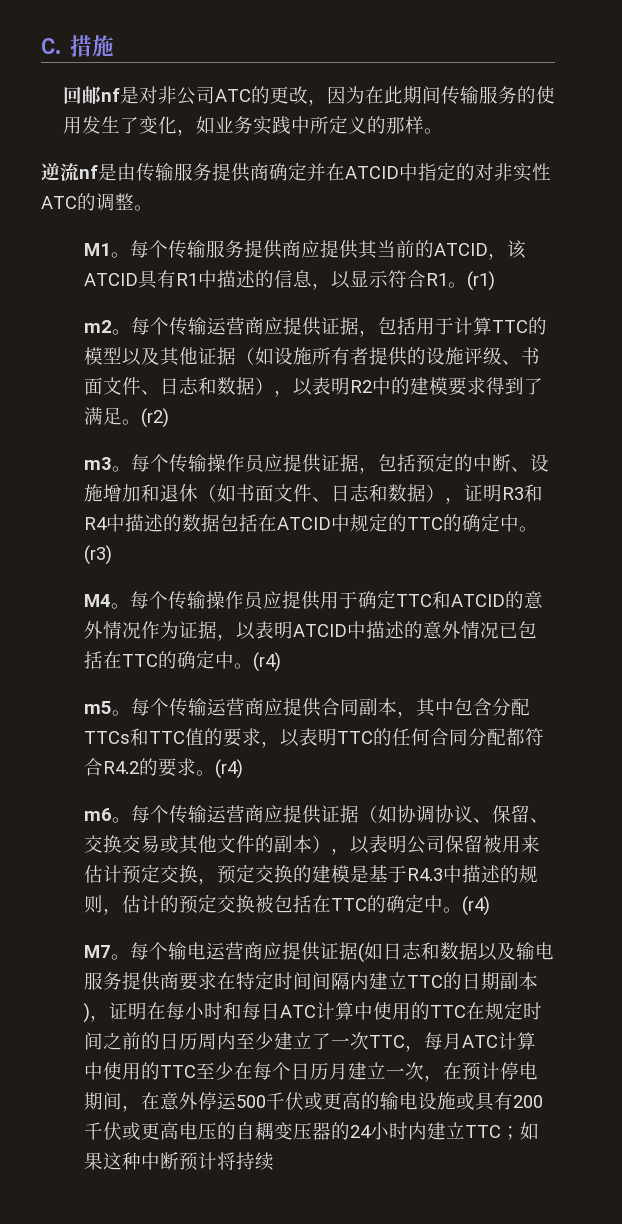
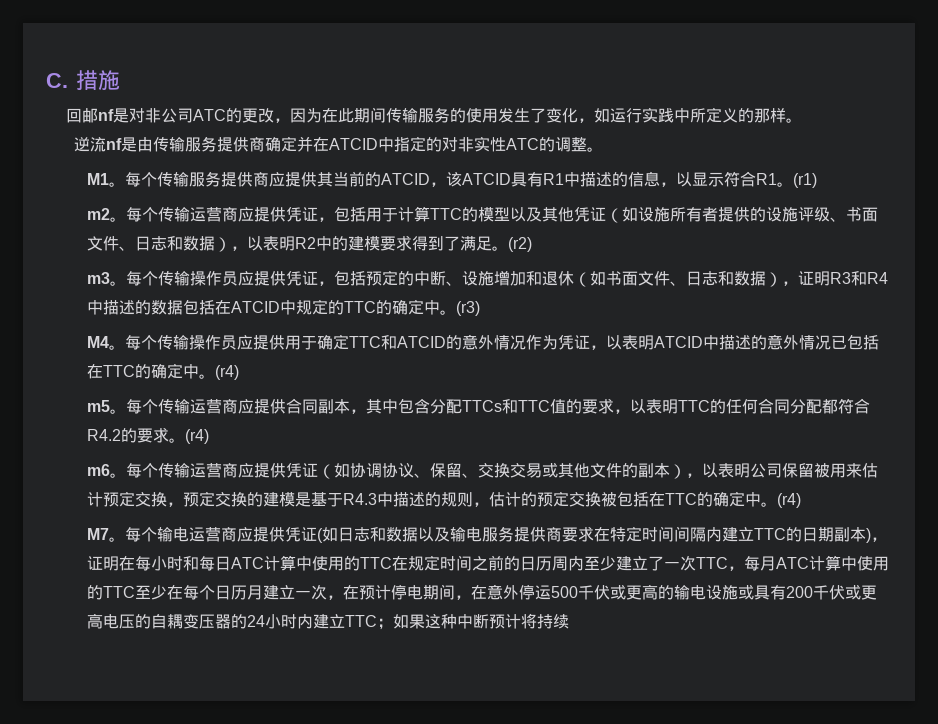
- 回邮nf是对非公司ATC的更改，因为在此期间传输服务的使用发生了变化，如业务实践中所定义的那样。
+ 回邮nf是对非公司ATC的更改，因为在此期间传输服务的使用发生了变化，如运行实践中所定义的那样。
- 每个传输运营商应提供证据，包括用于计算TTC的模型以及其他证据（如设施所有者提供的设施评级、书面文件、日志和数据），以表明R2中的建模要求得到了满足。
+ 每个传输运营商应提供凭证，包括用于计算TTC的模型以及其他凭证（如设施所有者提供的设施评级、书面文件、日志和数据），以表明R2中的建模要求得到了满足。
- 每个传输操作员应提供证据，包括预定的中断、设施增加和退休（如书面文件、日志和数据），证明R3和R4中描述的数据包括在ATCID中规定的TTC的确定中。
+ 每个传输操作员应提供凭证，包括预定的中断、设施增加和退休（如书面文件、日志和数据），证明R3和R4中描述的数据包括在ATCID中规定的TTC的确定中。
- 每个传输操作员应提供用于确定TTC和ATCID的意外情况作为证据，以表明ATCID中描述的意外情况已包括在TTC的确定中。
+ 每个传输操作员应提供用于确定TTC和ATCID的意外情况作为凭证，以表明ATCID中描述的意外情况已包括在TTC的确定中。
- 每个传输运营商应提供证据（如协调协议、保留、交换交易或其他文件的副本），以表明公司保留被用来估计预定交换，预定交换的建模是基于R4.3中描述的规则，估计的预定交换被包括在TTC的确定中。
+ 每个传输运营商应提供凭证（如协调协议、保留、交换交易或其他文件的副本），以表明公司保留被用来估计预定交换，预定交换的建模是基于R4.3中描述的规则，估计的预定交换被包括在TTC的确定中。
- 每个输电运营商应提供证据(如日志和数据以及输电服务提供商要求在特定时间间隔内建立TTC的日期副本)，证明在每小时和每日ATC计算中使用的TTC在规定时间之前的日历周内至少建立了一次TTC，每月ATC计算中使用的TTC至少在每个日历月建立一次，在预计停电期间，在意外停运500千伏或更高的输电设施或具有200千伏或更高电压的自耦变压器的24小时内建立TTC；
+ 每个输电运营商应提供凭证(如日志和数据以及输电服务提供商要求在特定时间间隔内建立TTC的日期副本)，证明在每小时和每日ATC计算中使用的TTC在规定时间之前的日历周内至少建立了一次TTC，每月ATC计算中使用的TTC至少在每个日历月建立一次，在预计停电期间，在意外停运500千伏或更高的输电设施或具有200千伏或更高电压的自耦变压器的24小时内建立TTC；

